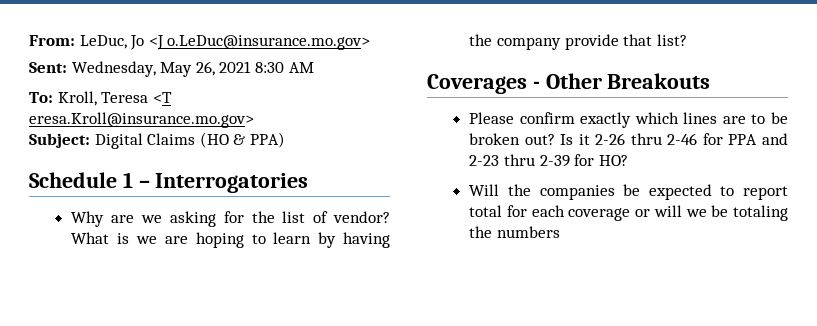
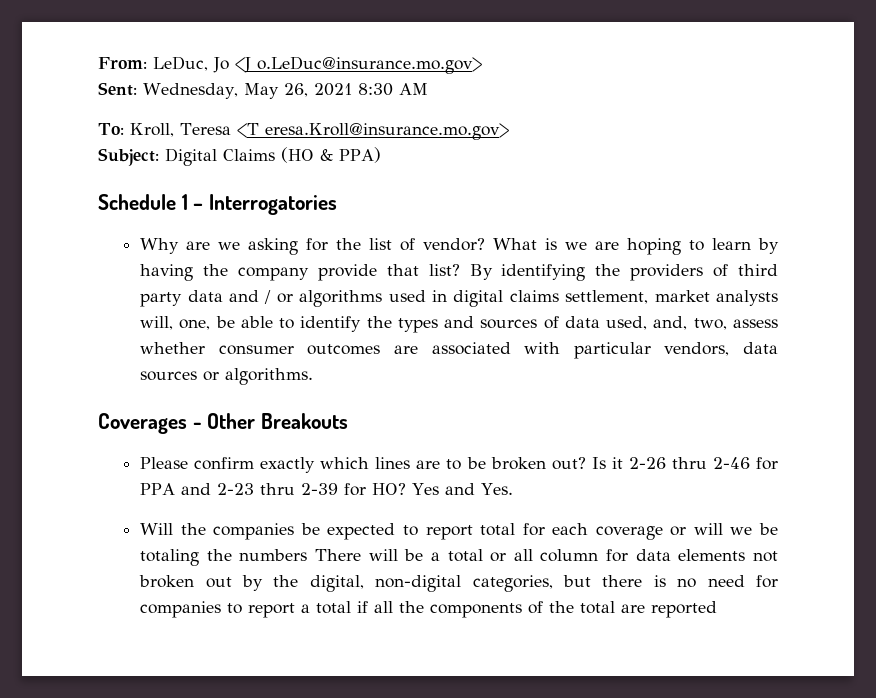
+ By identifying the providers of third party data and / or algorithms used in digital claims settlement, market analysts will, one, be able to identify the types and sources of data used, and, two, assess whether consumer outcomes are associated with particular vendors, data sources or algorithms.
+ Yes and Yes.
- Will the companies be expected to report total for each coverage or will we be totaling the numbers
+ Will the companies be expected to report total for each coverage or will we be totaling the numbers There will be a total or all column for data elements not broken out by the digital, non-digital categories, but there is no need for companies to report a total if all the components of the total are reported

